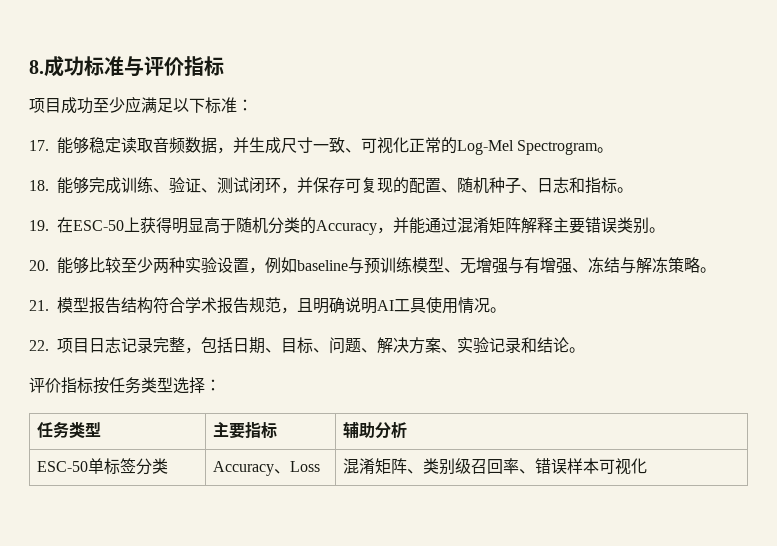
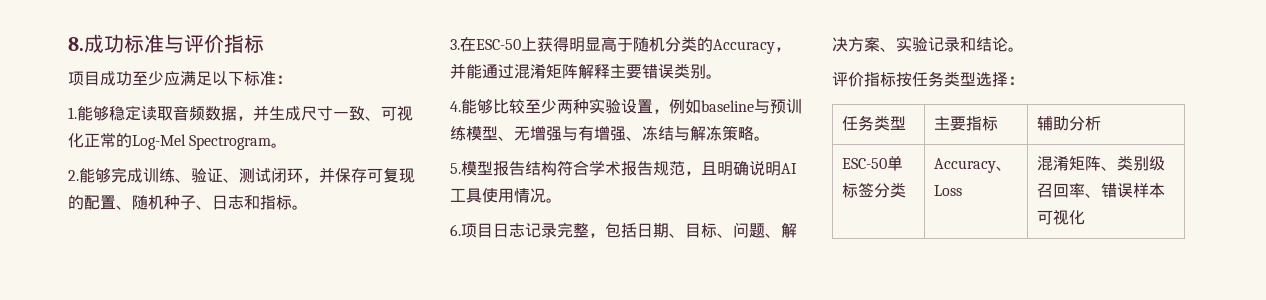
- 17.能够稳定读取音频数据，并生成尺寸一致、可视化正常的Log-Mel Spectrogram。
+ 1.能够稳定读取音频数据，并生成尺寸一致、可视化正常的Log-Mel Spectrogram。
- 18.能够完成训练、验证、测试闭环，并保存可复现的配置、随机种子、日志和指标。
+ 2.能够完成训练、验证、测试闭环，并保存可复现的配置、随机种子、日志和指标。
- 19.在ESC-50上获得明显高于随机分类的Accuracy，并能通过混淆矩阵解释主要错误类别。
+ 3.在ESC-50上获得明显高于随机分类的Accuracy，并能通过混淆矩阵解释主要错误类别。
- 20.能够比较至少两种实验设置，例如baseline与预训练模型、无增强与有增强、冻结与解冻策略。
+ 4.能够比较至少两种实验设置，例如baseline与预训练模型、无增强与有增强、冻结与解冻策略。
- 21.模型报告结构符合学术报告规范，且明确说明AI工具使用情况。
+ 5.模型报告结构符合学术报告规范，且明确说明AI工具使用情况。
- 22.项目日志记录完整，包括日期、目标、问题、解决方案、实验记录和结论。
+ 6.项目日志记录完整，包括日期、目标、问题、解决方案、实验记录和结论。

